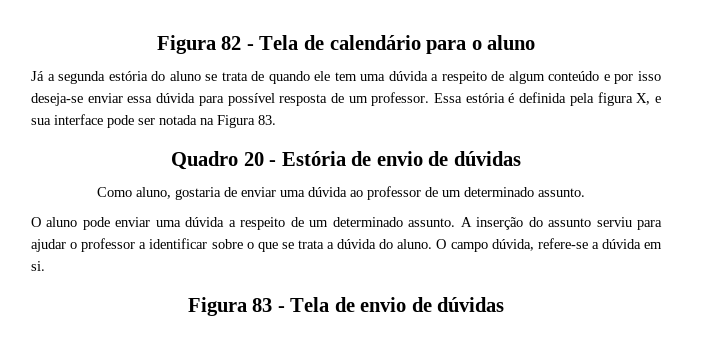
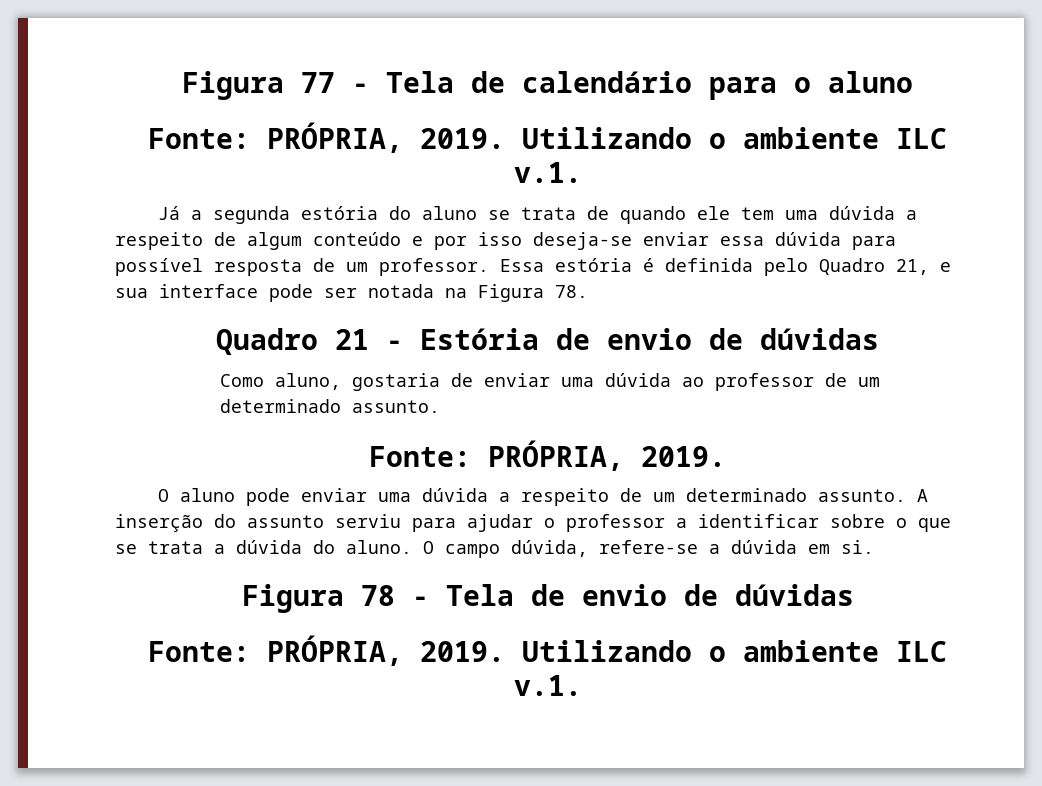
- Figura 82 - Tela de calendário para o aluno
+ Figura 77 - Tela de calendário para o aluno
+ Fonte: PRÓPRIA, 2019. Utilizando o ambiente ILC v.1.
- Essa estória é definida pela figura X, e sua interface pode ser notada na Figura 83.
- Quadro 20 - Estória de envio de dúvidas
+ Essa estória é definida pelo Quadro 21, e sua interface pode ser notada na Figura 78.
+ Quadro 21 - Estória de envio de dúvidas
  Como aluno, gostaria de enviar uma dúvida ao professor de um determinado assunto.
+ Fonte: PRÓPRIA, 2019.
- Figura 83 - Tela de envio de dúvidas
+ Figura 78 - Tela de envio de dúvidas
+ Fonte: PRÓPRIA, 2019. Utilizando o ambiente ILC v.1.

